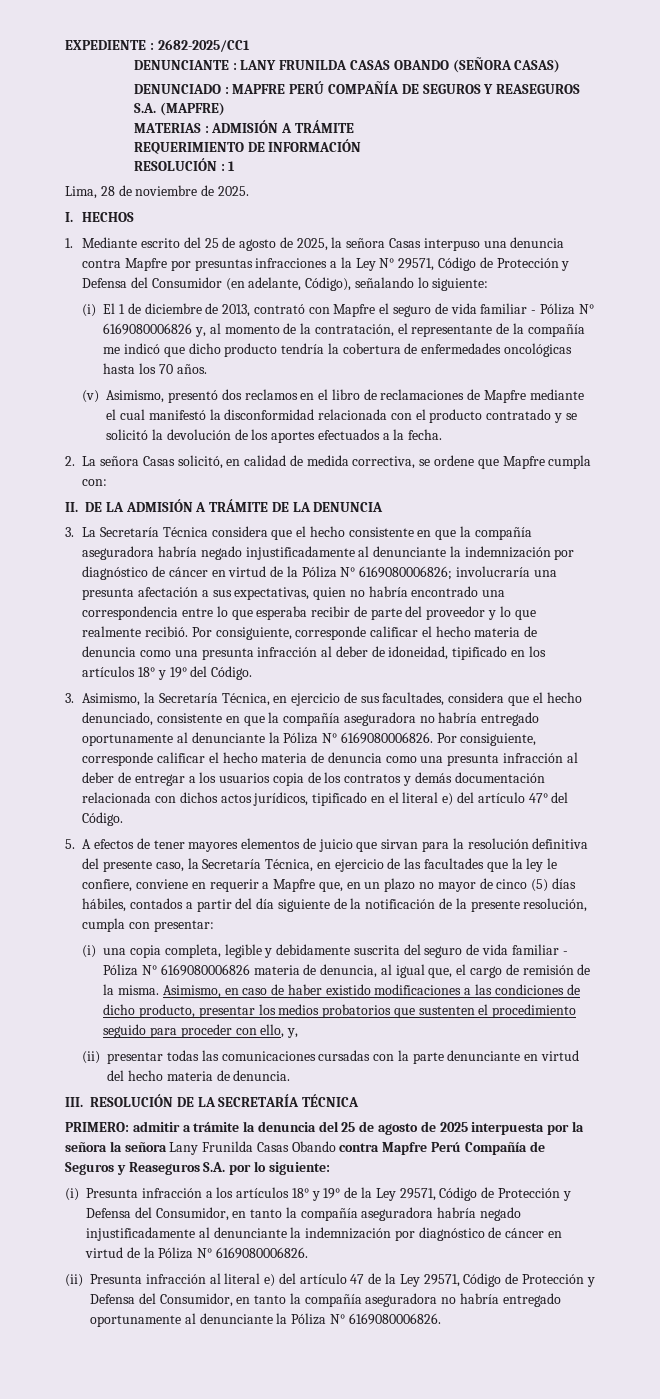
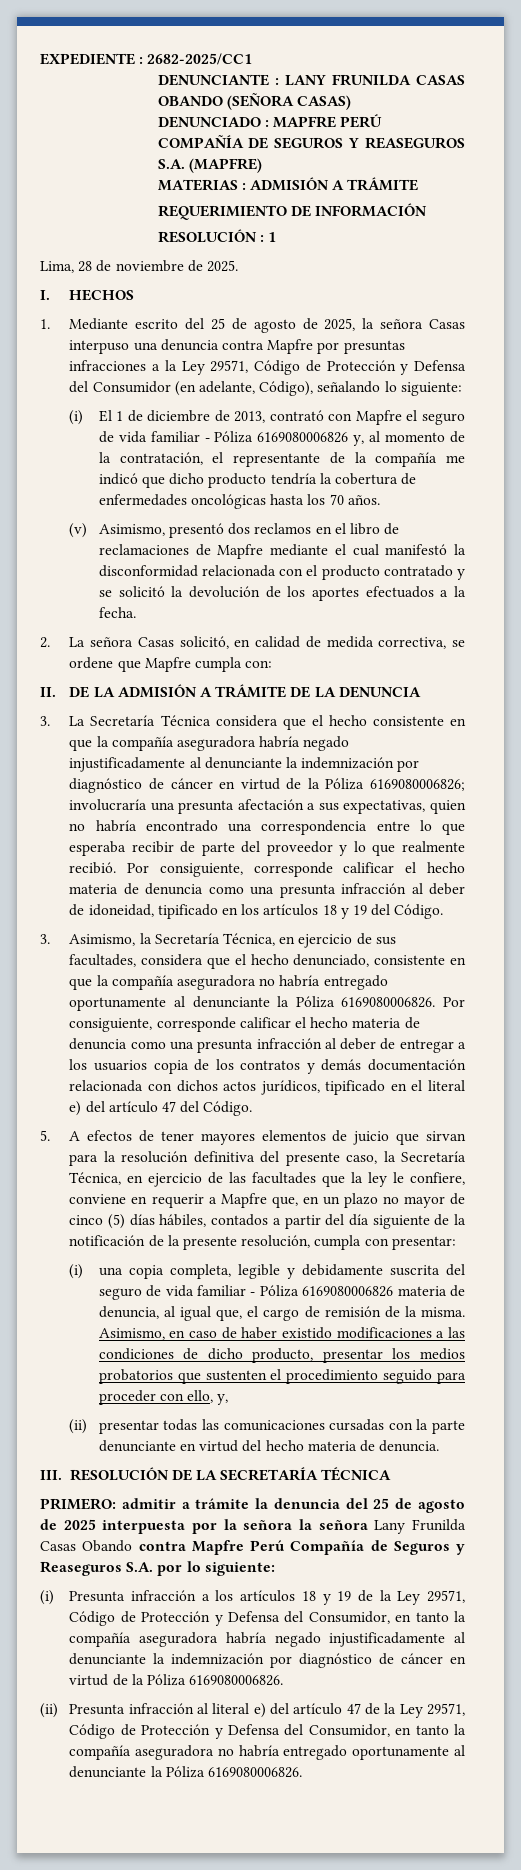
- 1. Mediante escrito del 25 de agosto de 2025, la señora Casas interpuso una denuncia contra Mapfre por presuntas infracciones a la Ley N° 29571, Código de Protección y Defensa del Consumidor (en adelante, Código), señalando lo siguiente:
+ 1. Mediante escrito del 25 de agosto de 2025, la señora Casas interpuso una denuncia contra Mapfre por presuntas infracciones a la Ley 29571, Código de Protección y Defensa del Consumidor (en adelante, Código), señalando lo siguiente:
- (i) El 1 de diciembre de 2013, contrató con Mapfre el seguro de vida familiar - Póliza N° 6169080006826 y, al momento de la contratación, el representante de la compañía me indicó que dicho producto tendría la cobertura de enfermedades oncológicas hasta los 70 años.
+ (i) El 1 de diciembre de 2013, contrató con Mapfre el seguro de vida familiar - Póliza 6169080006826 y, al momento de la contratación, el representante de la compañía me indicó que dicho producto tendría la cobertura de enfermedades oncológicas hasta los 70 años.
- 3. La Secretaría Técnica considera que el hecho consistente en que la compañía aseguradora habría negado injustificadamente al denunciante la indemnización por diagnóstico de cáncer en virtud de la Póliza N° 6169080006826; involucraría una presunta afectación a sus expectativas, quien no habría encontrado una correspondencia entre lo que esperaba recibir de parte del proveedor y lo que realmente recibió.
+ 3. La Secretaría Técnica considera que el hecho consistente en que la compañía aseguradora habría negado injustificadamente al denunciante la indemnización por diagnóstico de cáncer en virtud de la Póliza 6169080006826; involucraría una presunta afectación a sus expectativas, quien no habría encontrado una correspondencia entre lo que esperaba recibir de parte del proveedor y lo que realmente recibió.
- Por consiguiente, corresponde calificar el hecho materia de denuncia como una presunta infracción al deber de idoneidad, tipificado en los artículos 18° y 19° del Código.
+ Por consiguiente, corresponde calificar el hecho materia de denuncia como una presunta infracción al deber de idoneidad, tipificado en los artículos 18 y 19 del Código.
- 3. Asimismo, la Secretaría Técnica, en ejercicio de sus facultades, considera que el hecho denunciado, consistente en que la compañía aseguradora no habría entregado oportunamente al denunciante la Póliza N° 6169080006826.
+ 3. Asimismo, la Secretaría Técnica, en ejercicio de sus facultades, considera que el hecho denunciado, consistente en que la compañía aseguradora no habría entregado oportunamente al denunciante la Póliza 6169080006826.
- Por consiguiente, corresponde calificar el hecho materia de denuncia como una presunta infracción al deber de entregar a los usuarios copia de los contratos y demás documentación relacionada con dichos actos jurídicos, tipificado en el literal e) del artículo 47° del Código.
+ Por consiguiente, corresponde calificar el hecho materia de denuncia como una presunta infracción al deber de entregar a los usuarios copia de los contratos y demás documentación relacionada con dichos actos jurídicos, tipificado en el literal e) del artículo 47 del Código.
- (i) una copia completa, legible y debidamente suscrita del seguro de vida familiar - Póliza N° 6169080006826 materia de denuncia, al igual que, el cargo de remisión de la misma.
+ (i) una copia completa, legible y debidamente suscrita del seguro de vida familiar - Póliza 6169080006826 materia de denuncia, al igual que, el cargo de remisión de la misma.
- (i) Presunta infracción a los artículos 18° y 19° de la Ley 29571, Código de Protección y Defensa del Consumidor, en tanto la compañía aseguradora habría negado injustificadamente al denunciante la indemnización por diagnóstico de cáncer en virtud de la Póliza N° 6169080006826.
+ (i) Presunta infracción a los artículos 18 y 19 de la Ley 29571, Código de Protección y Defensa del Consumidor, en tanto la compañía aseguradora habría negado injustificadamente al denunciante la indemnización por diagnóstico de cáncer en virtud de la Póliza 6169080006826.
- (ii) Presunta infracción al literal e) del artículo 47 de la Ley 29571, Código de Protección y Defensa del Consumidor, en tanto la compañía aseguradora no habría entregado oportunamente al denunciante la Póliza N° 6169080006826.
+ (ii) Presunta infracción al literal e) del artículo 47 de la Ley 29571, Código de Protección y Defensa del Consumidor, en tanto la compañía aseguradora no habría entregado oportunamente al denunciante la Póliza 6169080006826.

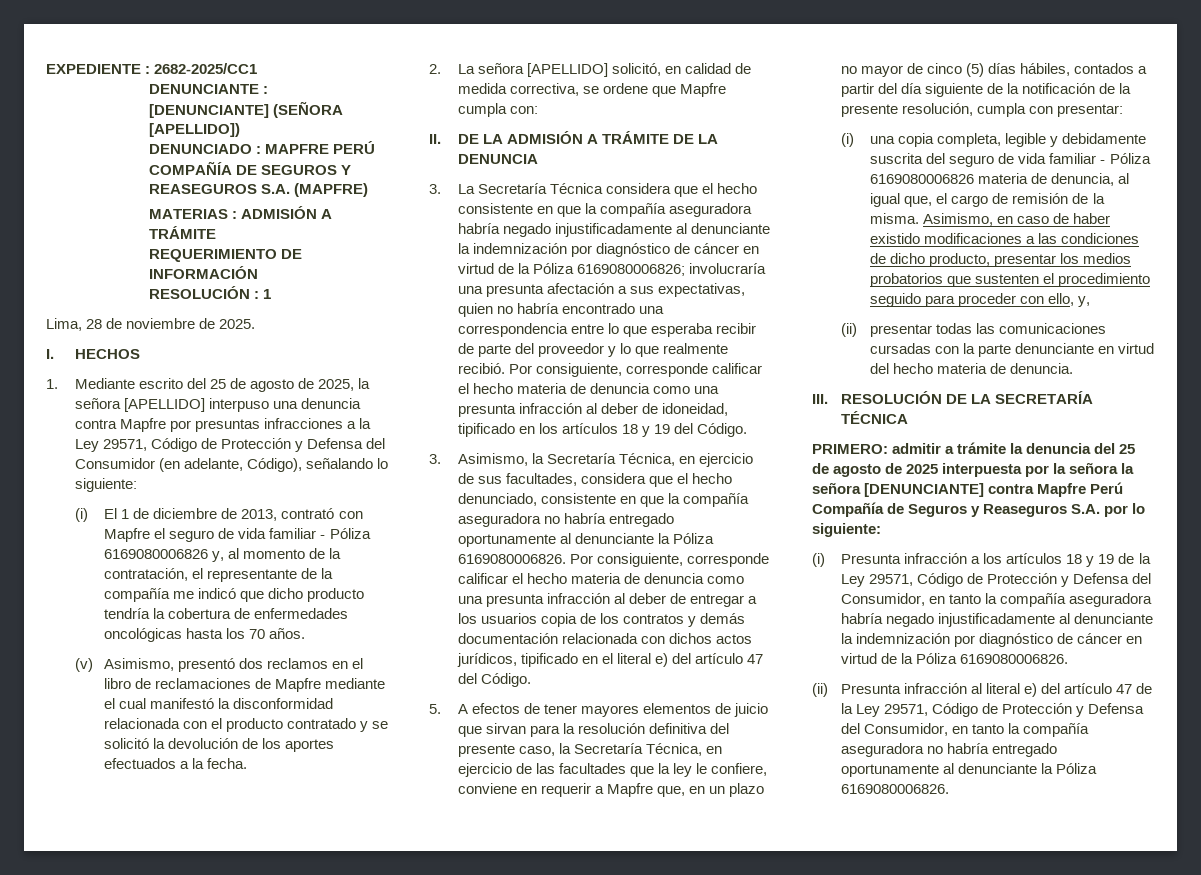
- DENUNCIANTE : LANY FRUNILDA CASAS OBANDO (SEÑORA CASAS)
+ DENUNCIANTE : [DENUNCIANTE] (SEÑORA [APELLIDO])
- 1. Mediante escrito del 25 de agosto de 2025, la señora Casas interpuso una denuncia contra Mapfre por presuntas infracciones a la Ley 29571, Código de Protección y Defensa del Consumidor (en adelante, Código), señalando lo siguiente:
+ 1. Mediante escrito del 25 de agosto de 2025, la señora [APELLIDO] interpuso una denuncia contra Mapfre por presuntas infracciones a la Ley 29571, Código de Protección y Defensa del Consumidor (en adelante, Código), señalando lo siguiente:
- 2. La señora Casas solicitó, en calidad de medida correctiva, se ordene que Mapfre cumpla con:
+ 2. La señora [APELLIDO] solicitó, en calidad de medida correctiva, se ordene que Mapfre cumpla con:
- PRIMERO: admitir a trámite la denuncia del 25 de agosto de 2025 interpuesta por la señora la señora Lany Frunilda Casas Obando contra Mapfre Perú Compañía de Seguros y Reaseguros S.A. por lo siguiente:
+ PRIMERO: admitir a trámite la denuncia del 25 de agosto de 2025 interpuesta por la señora la señora [DENUNCIANTE] contra Mapfre Perú Compañía de Seguros y Reaseguros S.A. por lo siguiente:

